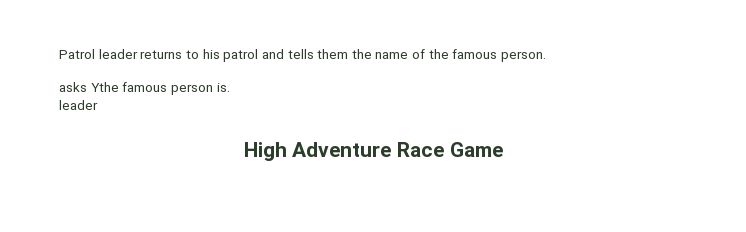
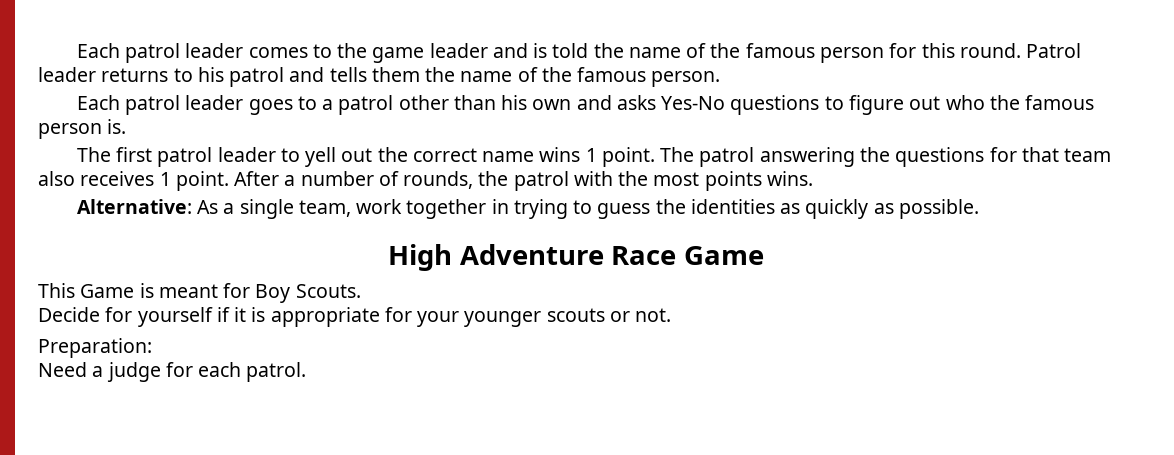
+ Each patrol leader comes to the game leader and is told the name of the famous person for this round.
- asks Ythe famous person is.
- leader
+ Each patrol leader goes to a patrol other than his own and asks Yes-No questions to figure out who the famous person is.
+ The first patrol leader to yell out the correct name wins 1 point. The patrol answering the questions for that team also receives 1 point. After a number of rounds, the patrol with the most points wins.
+ Alternative: As a single team, work together in trying to guess the identities as quickly as possible.
  High Adventure Race Game
+ This Game is meant for Boy Scouts.
+ Decide for yourself if it is appropriate for your younger scouts or not.
+ Preparation:
+ Need a judge for each patrol.

